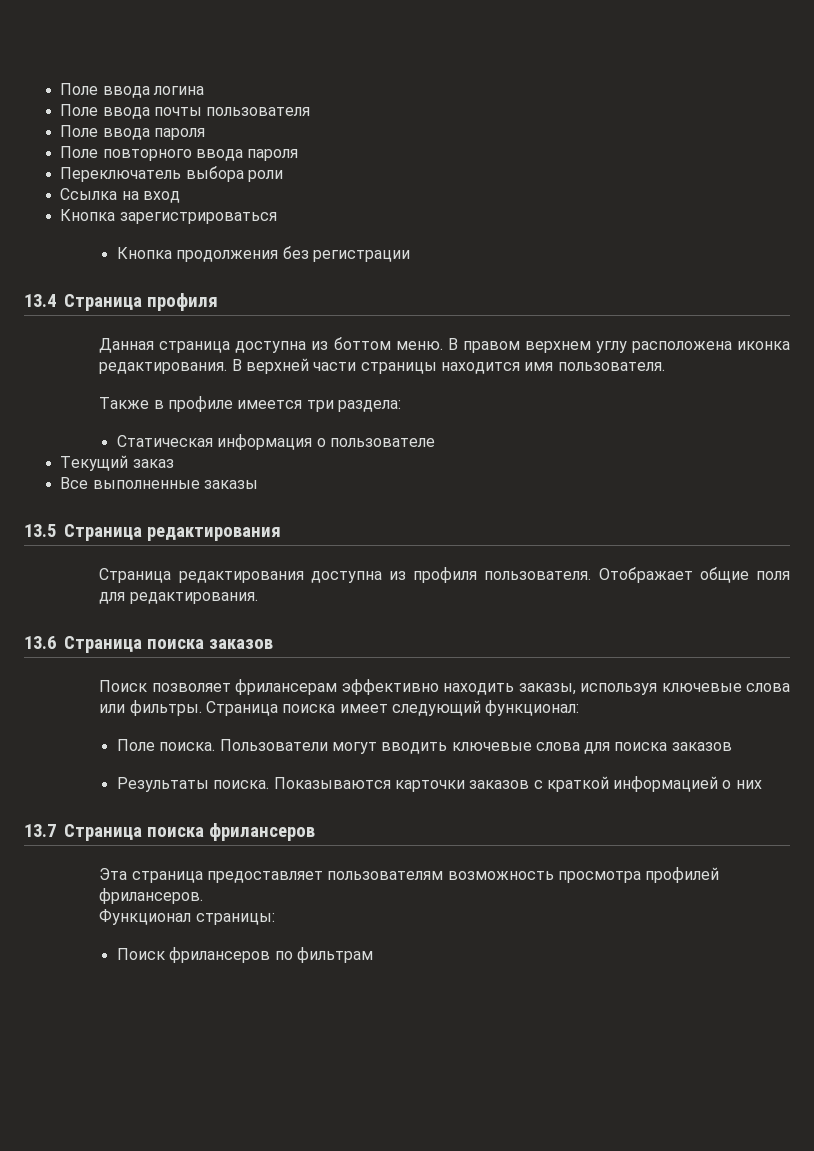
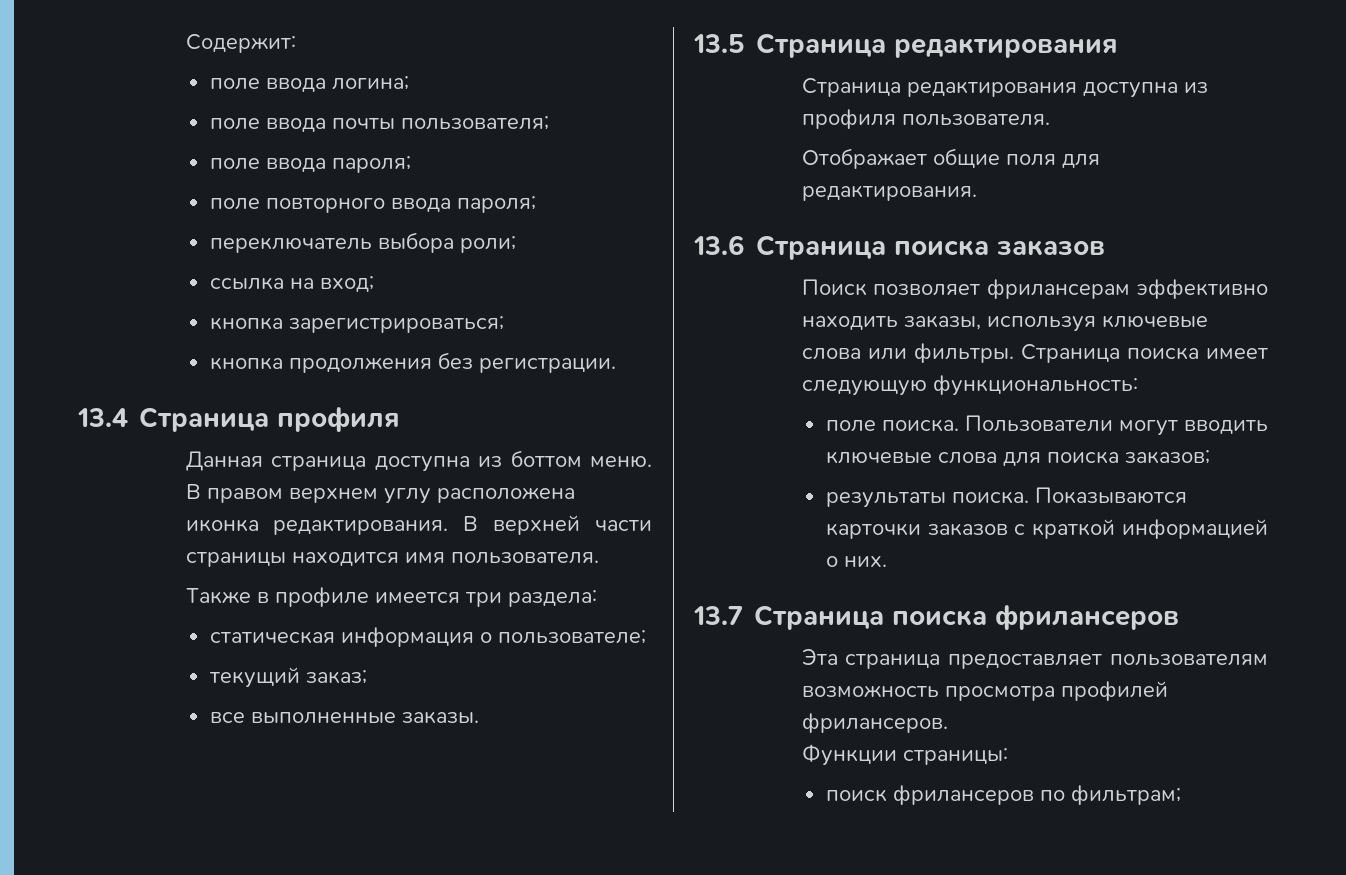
- Поле ввода логина
- Поле ввода почты пользователя
- Поле ввода пароля
- Поле повторного ввода пароля
- Переключатель выбора роли
- Ссылка на вход
- Кнопка зарегистрироваться
- Кнопка продолжения без регистрации
+ Содержит:
+ поле ввода логина;
+ поле ввода почты пользователя;
+ поле ввода пароля;
+ поле повторного ввода пароля;
+ переключатель выбора роли;
+ ссылка на вход;
+ кнопка зарегистрироваться;
+ кнопка продолжения без регистрации.
- Статическая информация о пользователе
- Текущий заказ
- Все выполненные заказы
+ статическая информация о пользователе;
+ текущий заказ;
+ все выполненные заказы.
- Страница редактирования доступна из профиля пользователя. Отображает общие поля для редактирования.
+ Страница редактирования доступна из профиля пользователя.
+ Отображает общие поля для редактирования.
- Страница поиска имеет следующий функционал:
- Поле поиска.
+ Страница поиска имеет следующую функциональность:
+ поле поиска.
- Пользователи могут вводить ключевые слова для поиска заказов
- Результаты поиска.
+ Пользователи могут вводить ключевые слова для поиска заказов;
+ результаты поиска.
- Показываются карточки заказов с краткой информацией о них
+ Показываются карточки заказов с краткой информацией о них.
- Функционал страницы:
+ Функции страницы:
- Поиск фрилансеров по фильтрам
+ поиск фрилансеров по фильтрам;

